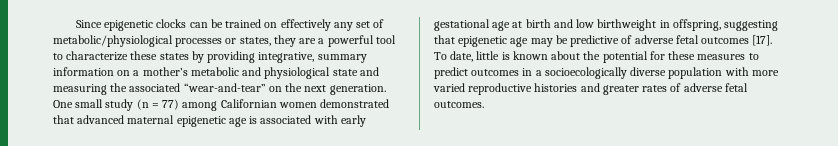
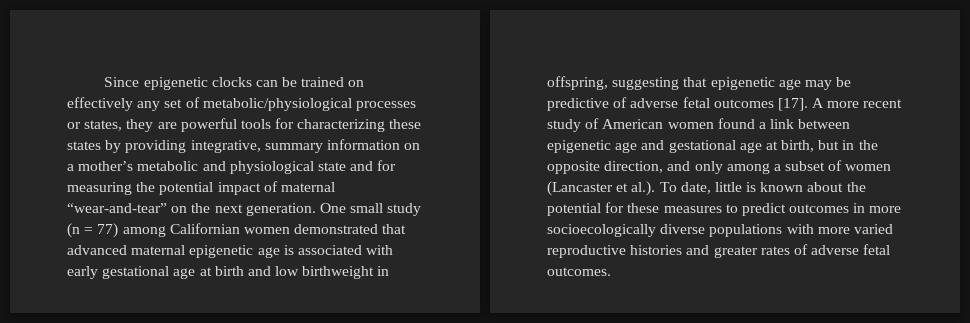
- Since epigenetic clocks can be trained on effectively any set of metabolic/physiological processes or states, they are a powerful tool to characterize these states by providing integrative, summary information on a mother’s metabolic and physiological state and measuring the associated “wear-and-tear” on the next generation.
+ Since epigenetic clocks can be trained on effectively any set of metabolic/physiological processes or states, they are powerful tools for characterizing these states by providing integrative, summary information on a mother’s metabolic and physiological state and for measuring the potential impact of maternal “wear-and-tear” on the next generation.
- To date, little is known about the potential for these measures to predict outcomes in a socioecologically diverse population with more varied reproductive histories and greater rates of adverse fetal outcomes.
+ A more recent study of American women found a link between epigenetic age and gestational age at birth, but in the opposite direction, and only among a subset of women (Lancaster et al.). To date, little is known about the potential for these measures to predict outcomes in more socioecologically diverse populations with more varied reproductive histories and greater rates of adverse fetal outcomes.

